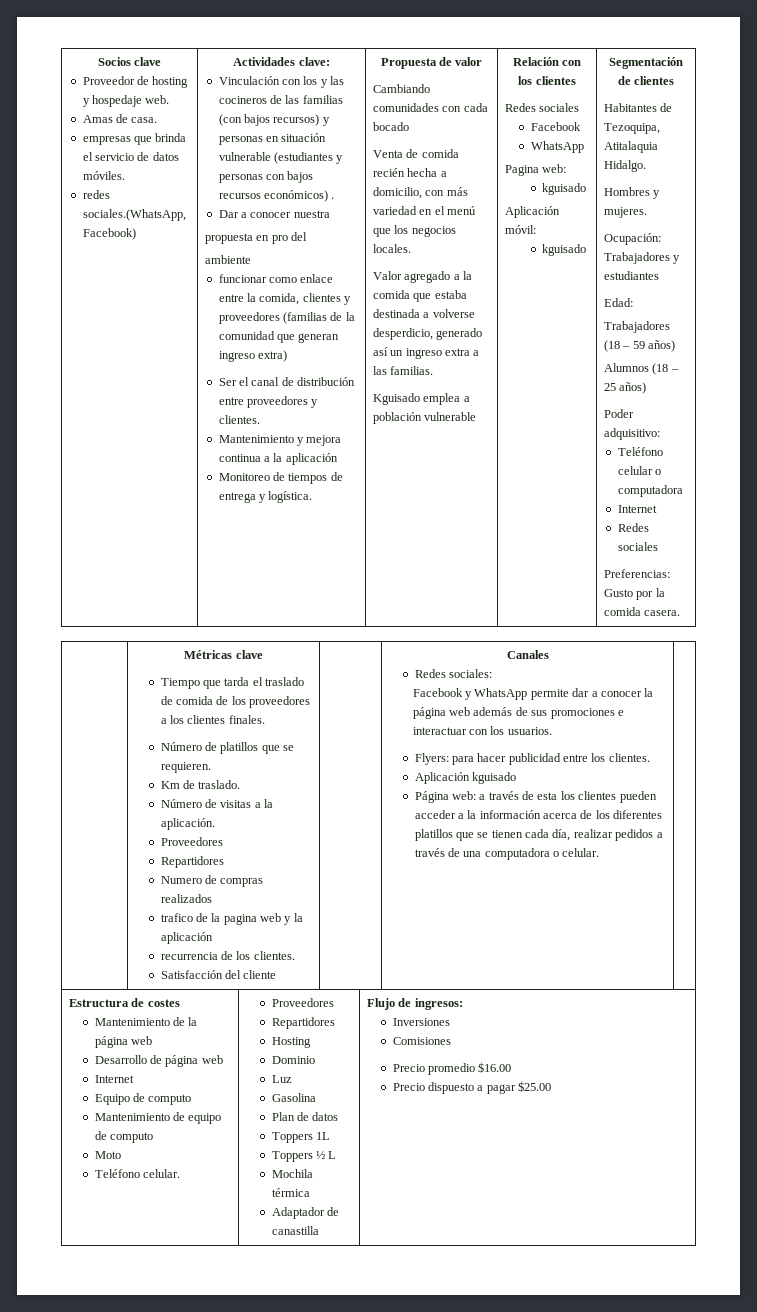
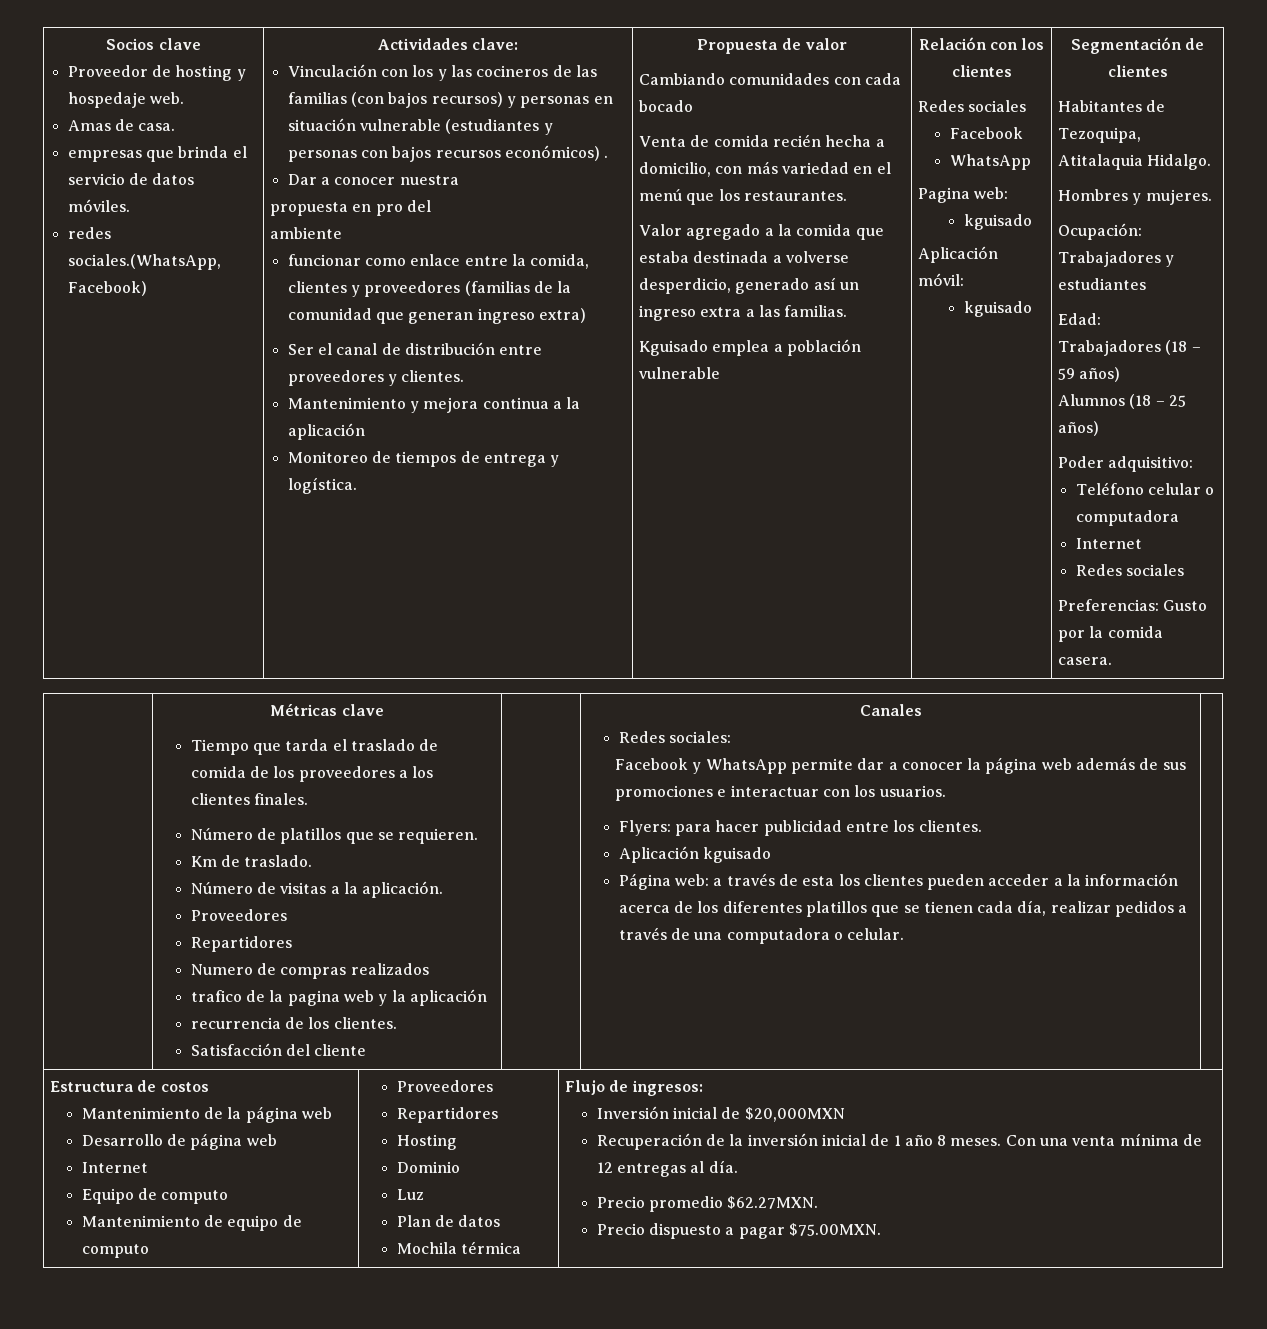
- Venta de comida recién hecha a domicilio, con más variedad en el menú que los negocios locales.
+ Venta de comida recién hecha a domicilio, con más variedad en el menú que los restaurantes.
- Estructura de costes
+ Estructura de costos
- Moto
- Teléfono celular.
- Gasolina
- Toppers 1L
- Toppers ½ L
- Adaptador de canastilla
- Inversiones
- Comisiones
+ Inversión inicial de $20,000MXN
+ Recuperación de la inversión inicial de 1 año 8 meses. Con una venta mínima de 12 entregas al día.
- Precio promedio $16.00
+ Precio promedio $62.27MXN.
- Precio dispuesto a pagar $25.00
+ Precio dispuesto a pagar $75.00MXN.

